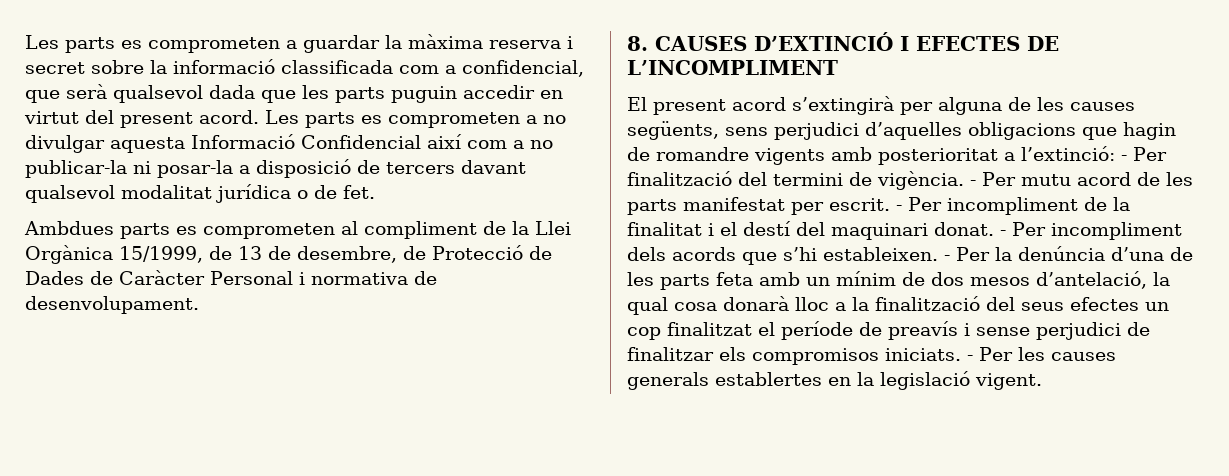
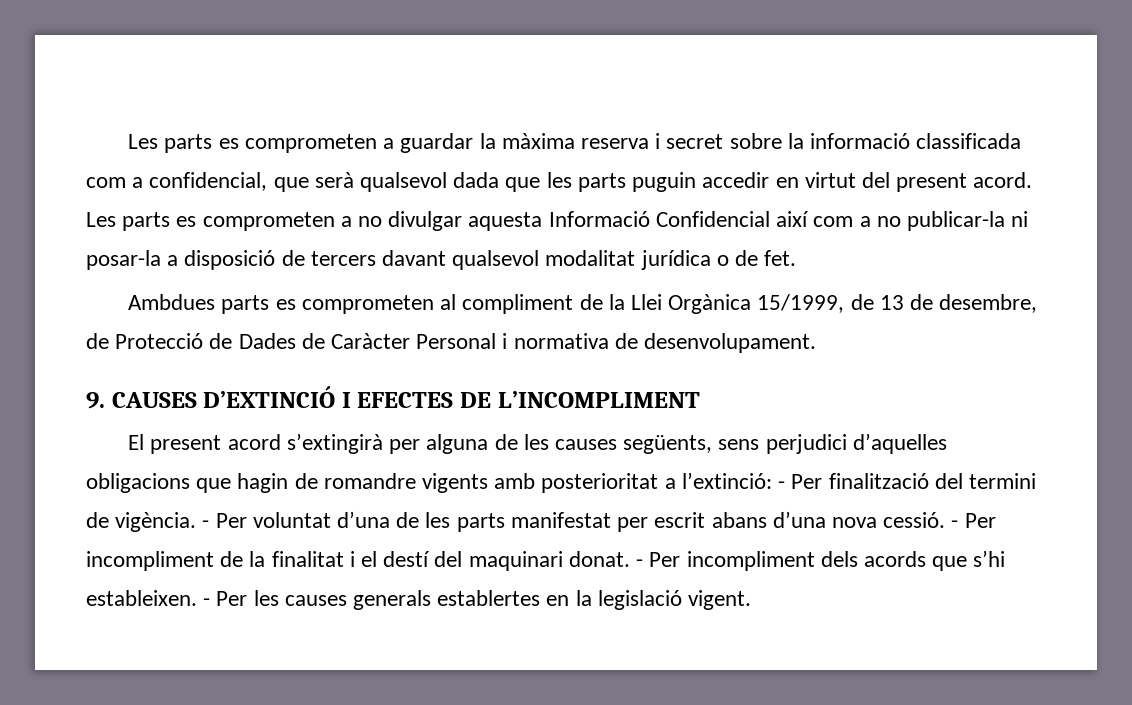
- 8. CAUSES D’EXTINCIÓ I EFECTES DE L’INCOMPLIMENT
+ 9. CAUSES D’EXTINCIÓ I EFECTES DE L’INCOMPLIMENT
- - Per mutu acord de les parts manifestat per escrit.
+ - Per voluntat d’una de les parts manifestat per escrit abans d’una nova cessió.
- - Per la denúncia d’una de les parts feta amb un mínim de dos mesos d’antelació, la qual cosa donarà lloc a la finalització del seus efectes un cop finalitzat el període de preavís i sense perjudici de finalitzar els compromisos iniciats. - Per les causes generals establertes en la legislació vigent.
+ - Per les causes generals establertes en la legislació vigent.

